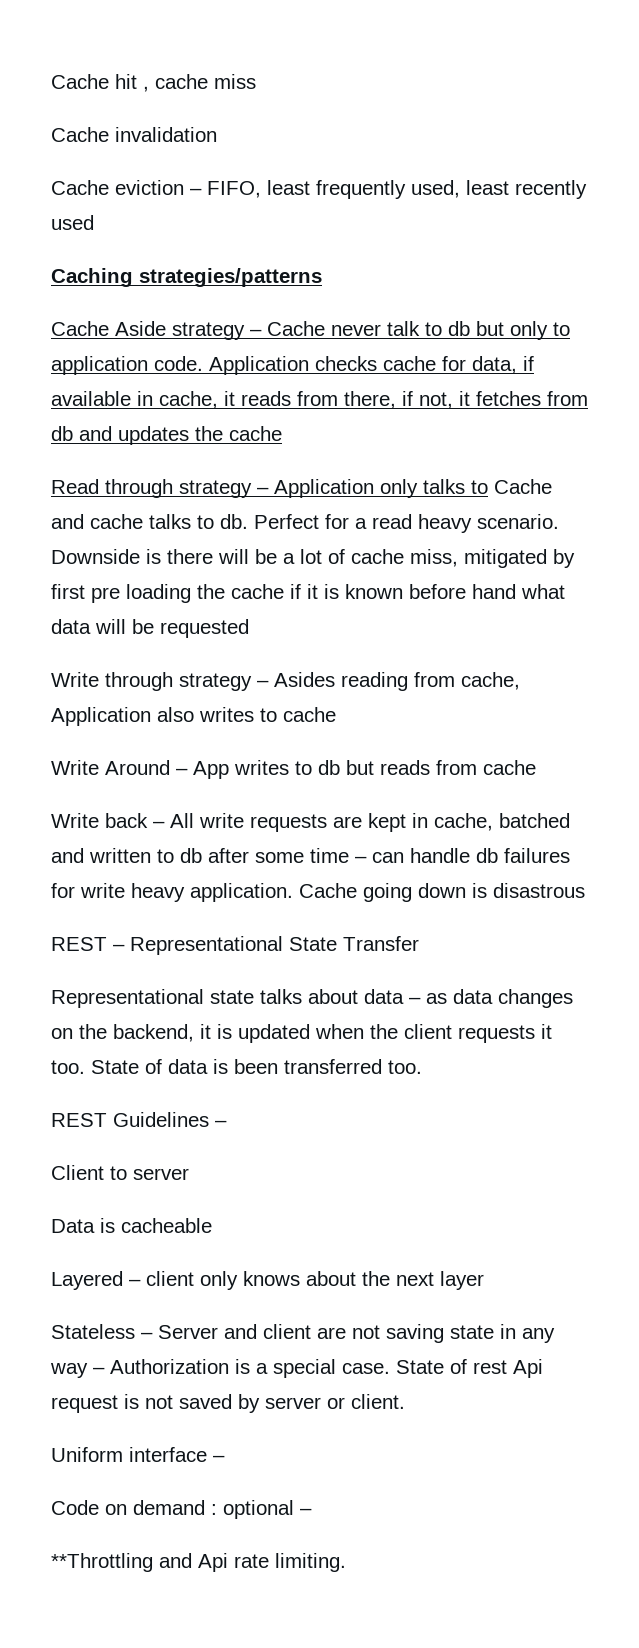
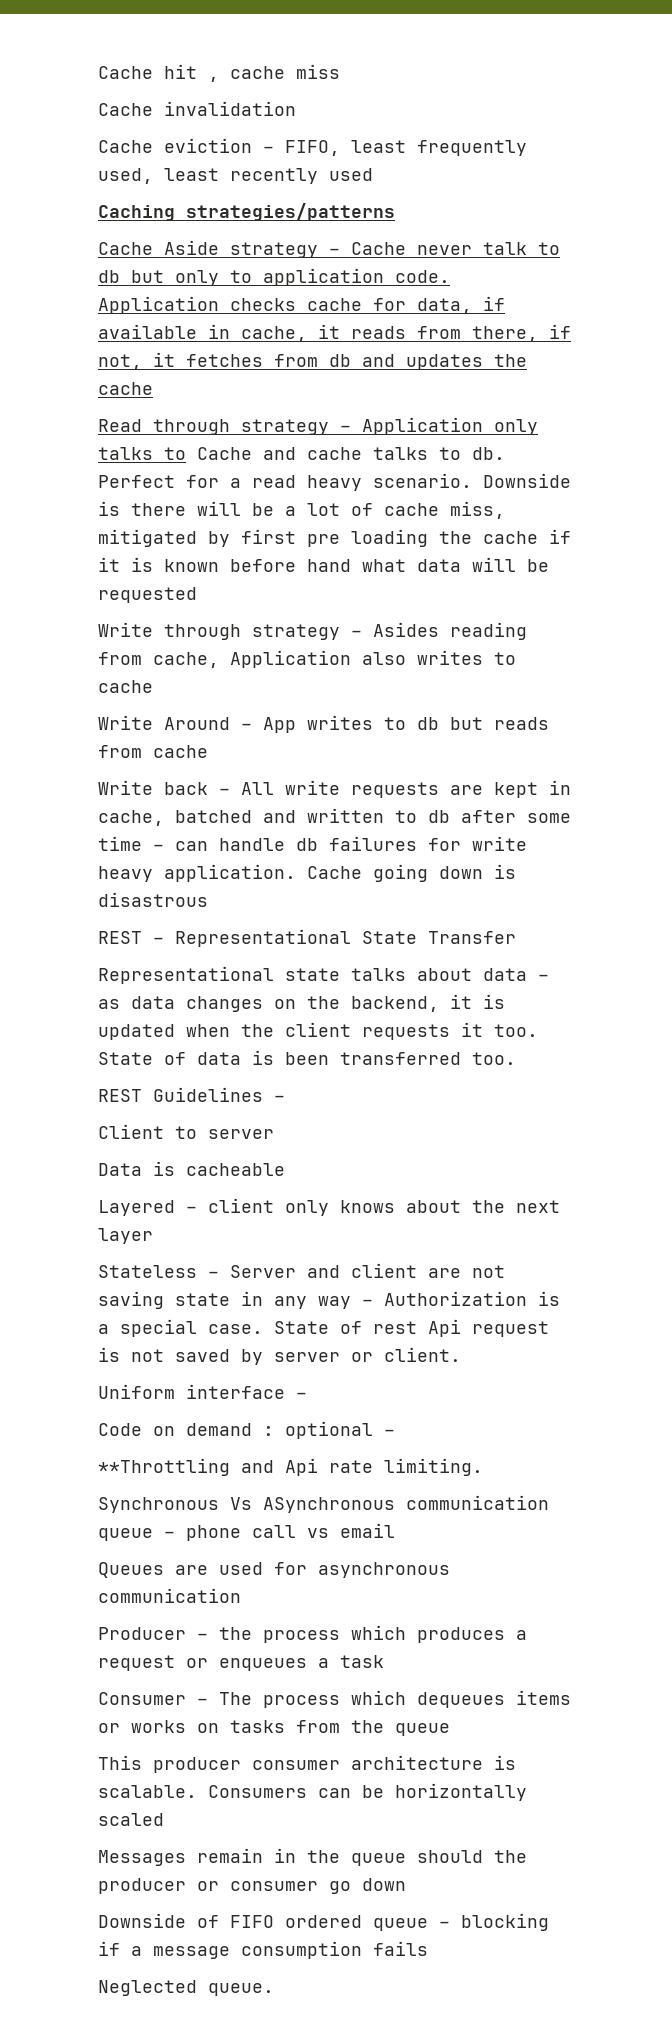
+ Synchronous Vs ASynchronous communication queue – phone call vs email
+ Queues are used for asynchronous communication
+ Producer – the process which produces a request or enqueues a task
+ Consumer – The process which dequeues items or works on tasks from the queue
+ This producer consumer architecture is scalable. Consumers can be horizontally scaled
+ Messages remain in the queue should the producer or consumer go down
+ Downside of FIFO ordered queue – blocking if a message consumption fails
+ Neglected queue.

